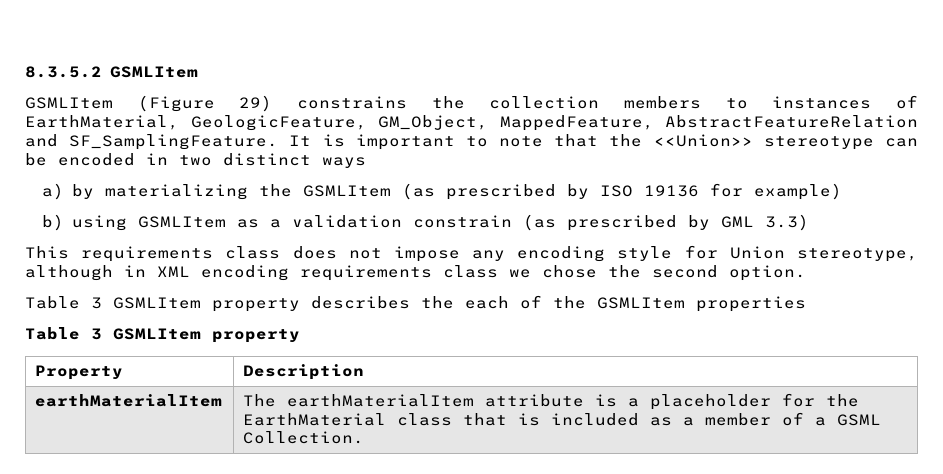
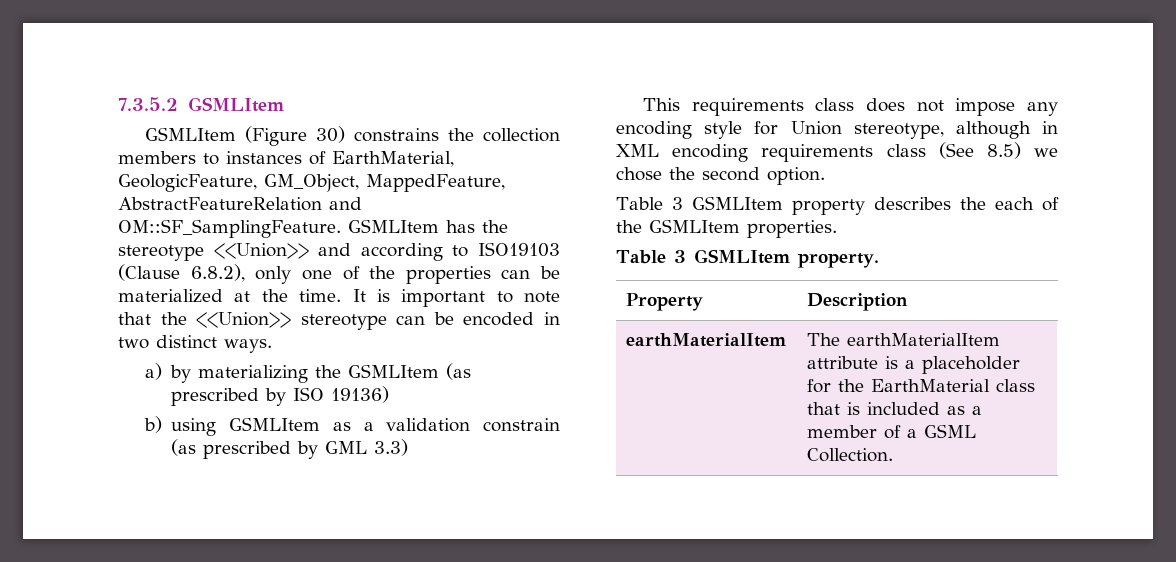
- 8.3.5.2 GSMLItem
+ 7.3.5.2 GSMLItem
- GSMLItem (Figure 29) constrains the collection members to instances of EarthMaterial, GeologicFeature, GM_Object, MappedFeature, AbstractFeatureRelation and SF_SamplingFeature.
+ GSMLItem (Figure 30) constrains the collection members to instances of EarthMaterial, GeologicFeature, GM_Object, MappedFeature, AbstractFeatureRelation and OM::SF_SamplingFeature. GSMLItem has the stereotype <<Union>> and according to ISO19103 (Clause 6.8.2), only one of the properties can be materialized at the time.
- It is important to note that the <<Union>> stereotype can be encoded in two distinct ways
+ It is important to note that the <<Union>> stereotype can be encoded in two distinct ways.
- a) by materializing the GSMLItem (as prescribed by ISO 19136 for example)
+ a) by materializing the GSMLItem (as prescribed by ISO 19136)
- This requirements class does not impose any encoding style for Union stereotype, although in XML encoding requirements class we chose the second option.
+ This requirements class does not impose any encoding style for Union stereotype, although in XML encoding requirements class (See 8.5) we chose the second option.
- Table 3 GSMLItem property describes the each of the GSMLItem properties
- Table 3 GSMLItem property
+ Table 3 GSMLItem property describes the each of the GSMLItem properties.
+ Table 3 GSMLItem property.

